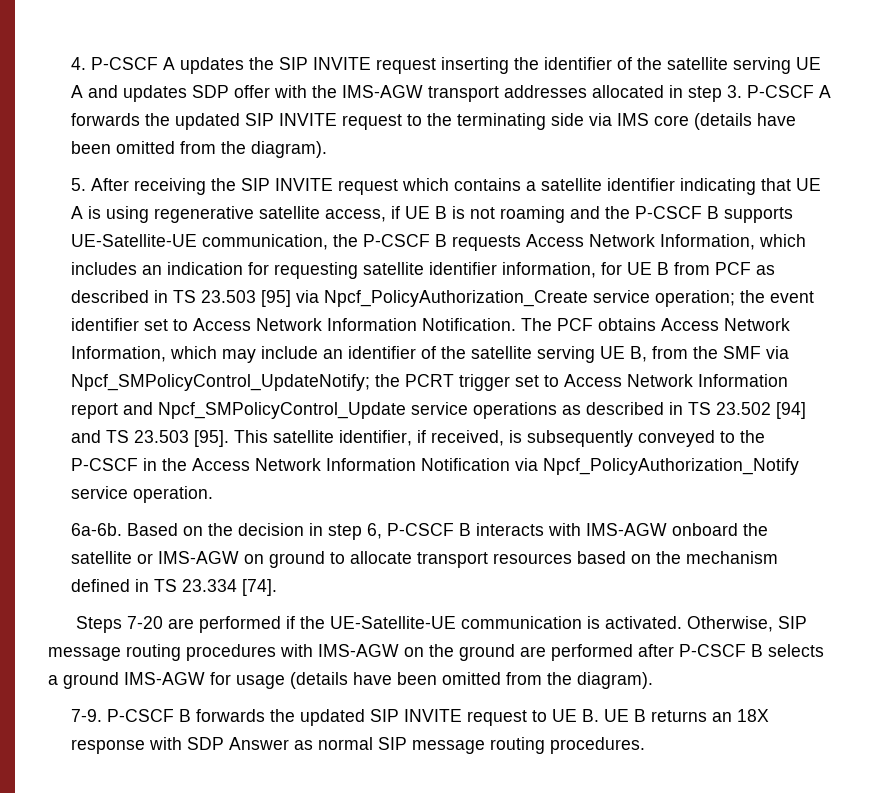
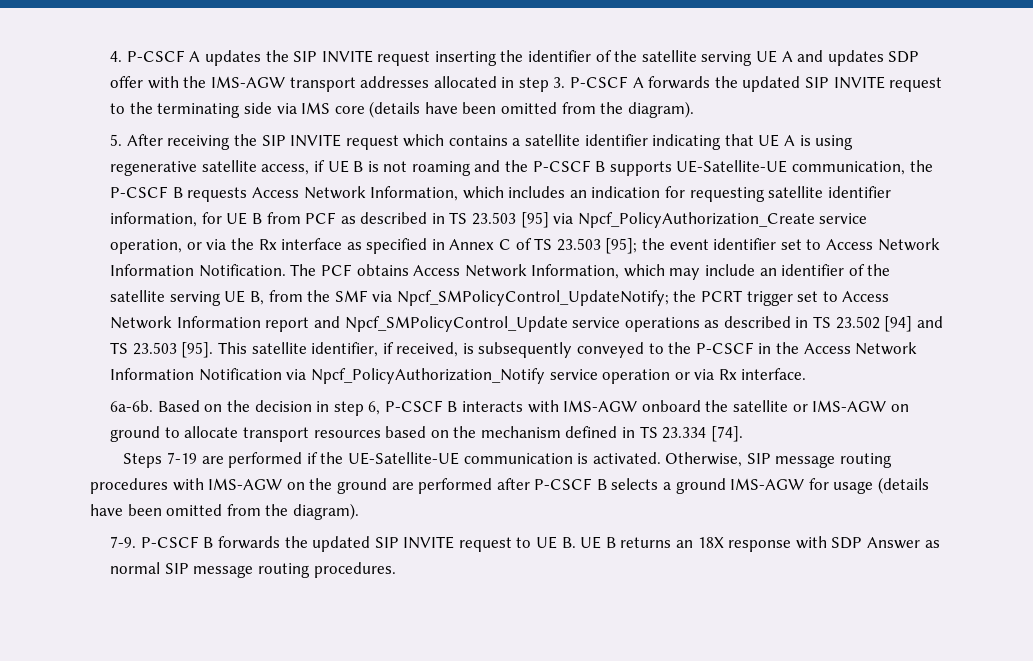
- 5. After receiving the SIP INVITE request which contains a satellite identifier indicating that UE A is using regenerative satellite access, if UE B is not roaming and the P-CSCF B supports UE-Satellite-UE communication, the P-CSCF B requests Access Network Information, which includes an indication for requesting satellite identifier information, for UE B from PCF as described in TS 23.503 [95] via Npcf_PolicyAuthorization_Create service operation;
+ 5. After receiving the SIP INVITE request which contains a satellite identifier indicating that UE A is using regenerative satellite access, if UE B is not roaming and the P-CSCF B supports UE-Satellite-UE communication, the P-CSCF B requests Access Network Information, which includes an indication for requesting satellite identifier information, for UE B from PCF as described in TS 23.503 [95] via Npcf_PolicyAuthorization_Create service operation, or via the Rx interface as specified in Annex C of TS 23.503 [95];
- This satellite identifier, if received, is subsequently conveyed to the P-CSCF in the Access Network Information Notification via Npcf_PolicyAuthorization_Notify service operation.
+ This satellite identifier, if received, is subsequently conveyed to the P-CSCF in the Access Network Information Notification via Npcf_PolicyAuthorization_Notify service operation or via Rx interface.
- Steps 7-20 are performed if the UE-Satellite-UE communication is activated.
+ Steps 7-19 are performed if the UE-Satellite-UE communication is activated.

